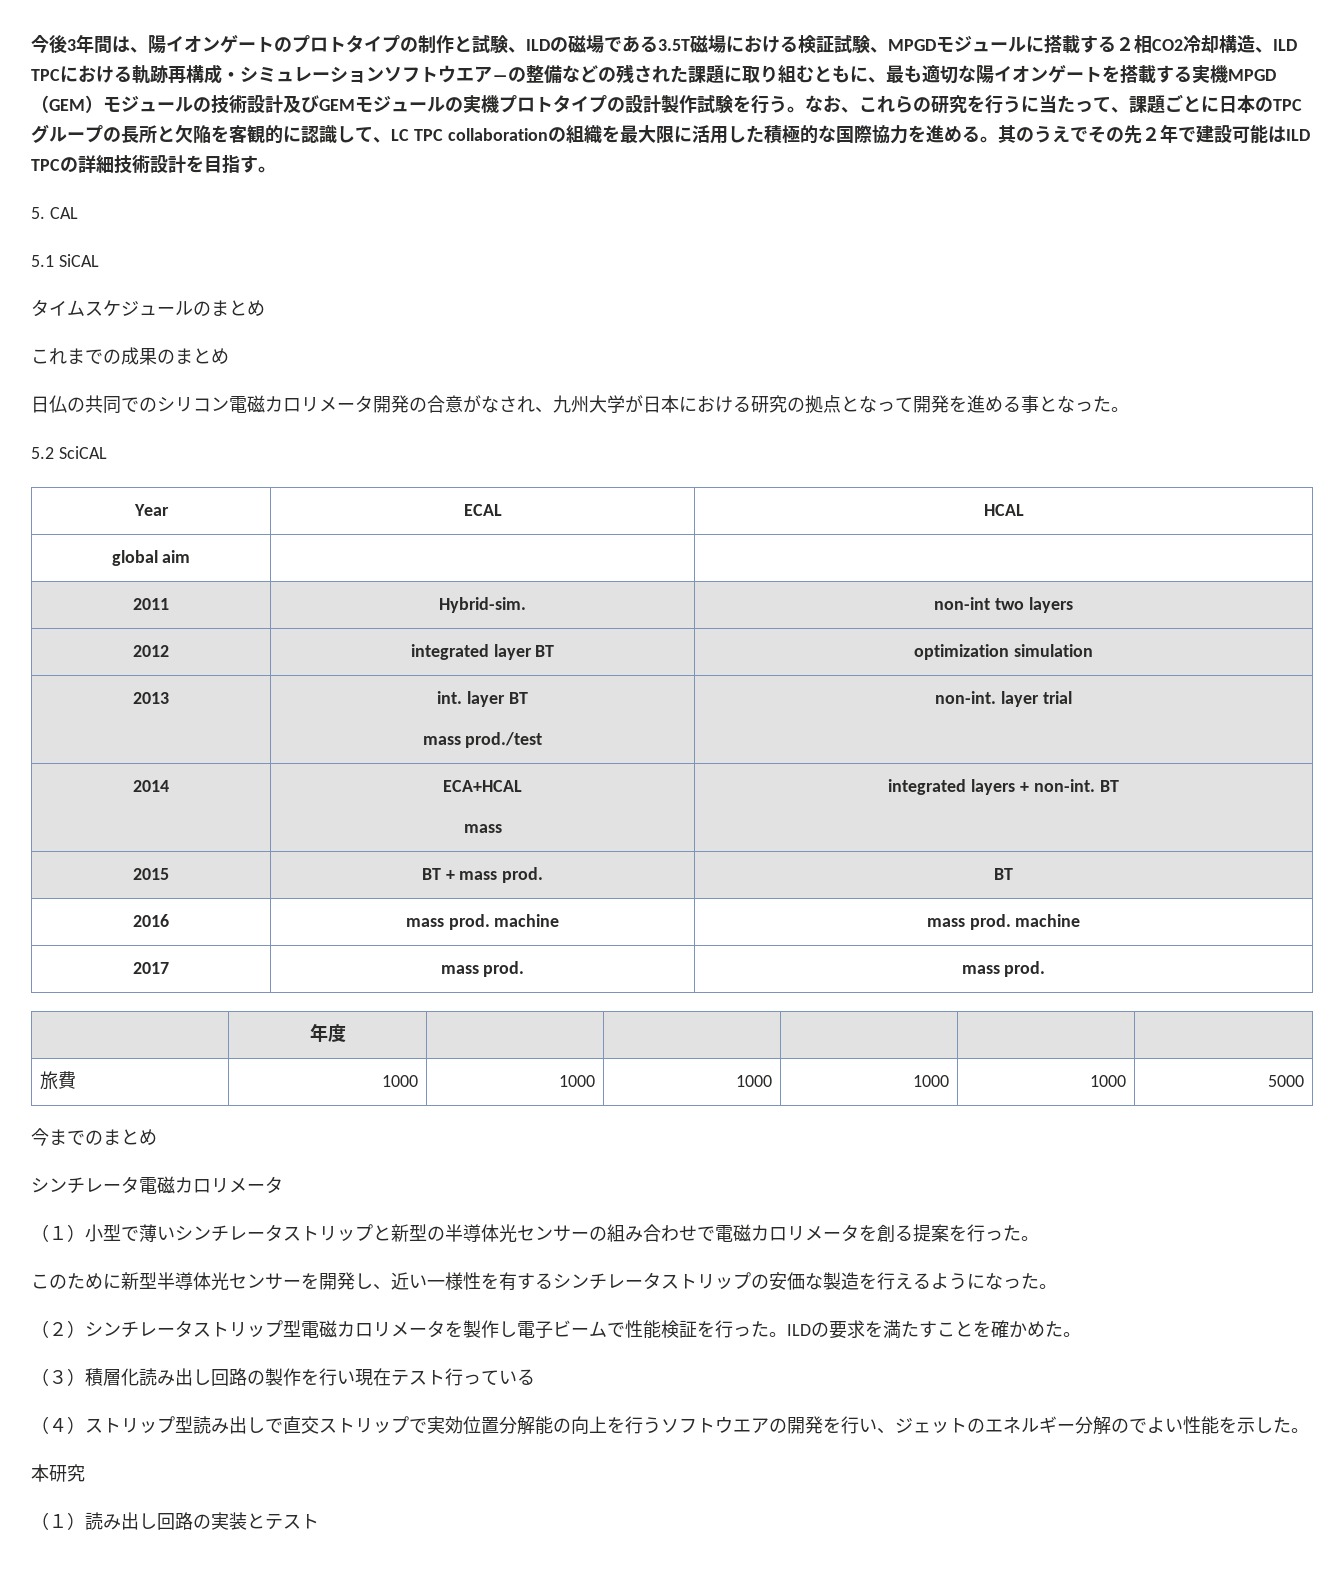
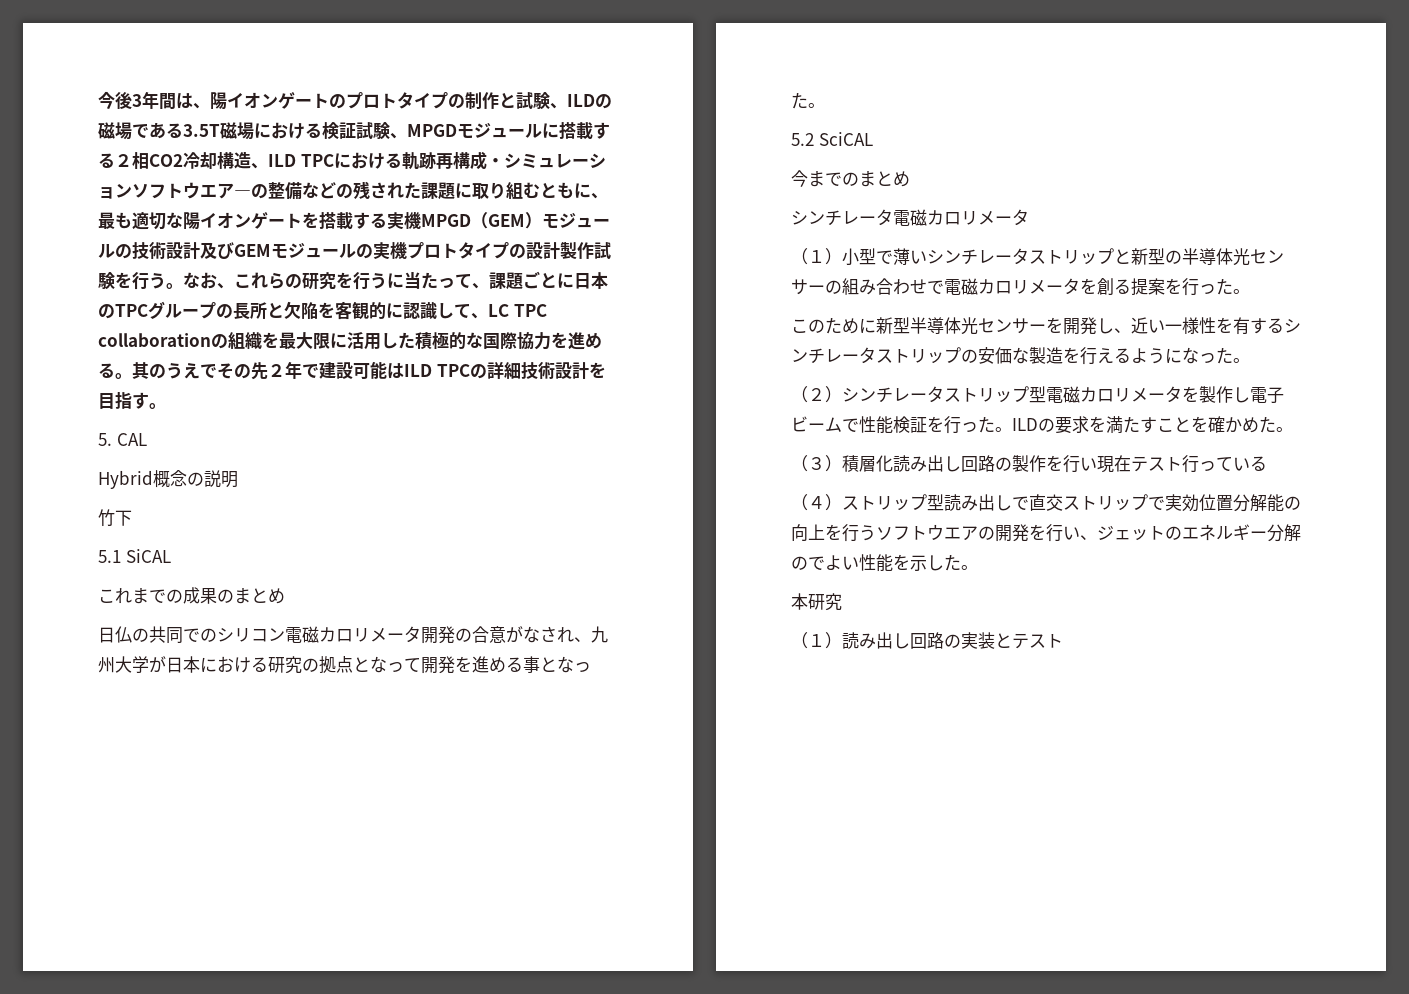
+ Hybrid概念の説明
+ 竹下
  5.1 SiCAL
- タイムスケジュールのまとめ
- Year | ECAL | HCAL
- global aim | |
- 2011 | Hybrid-sim. | non-int two layers
- 2012 | integrated layer BT | optimization simulation
- 2013 | int. layer BT
- mass prod./test | non-int. layer trial
- 2014 | ECA+HCAL
- mass | integrated layers + non-int. BT
- 2015 | BT + mass prod. | BT
- 2016 | mass prod. machine | mass prod. machine
- 2017 | mass prod. | mass prod.
- | 年度 | | | | |
- 旅費 | 1000 | 1000 | 1000 | 1000 | 1000 | 5000

